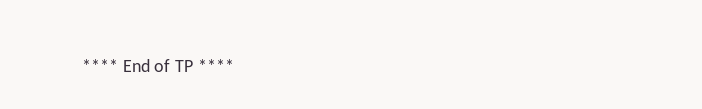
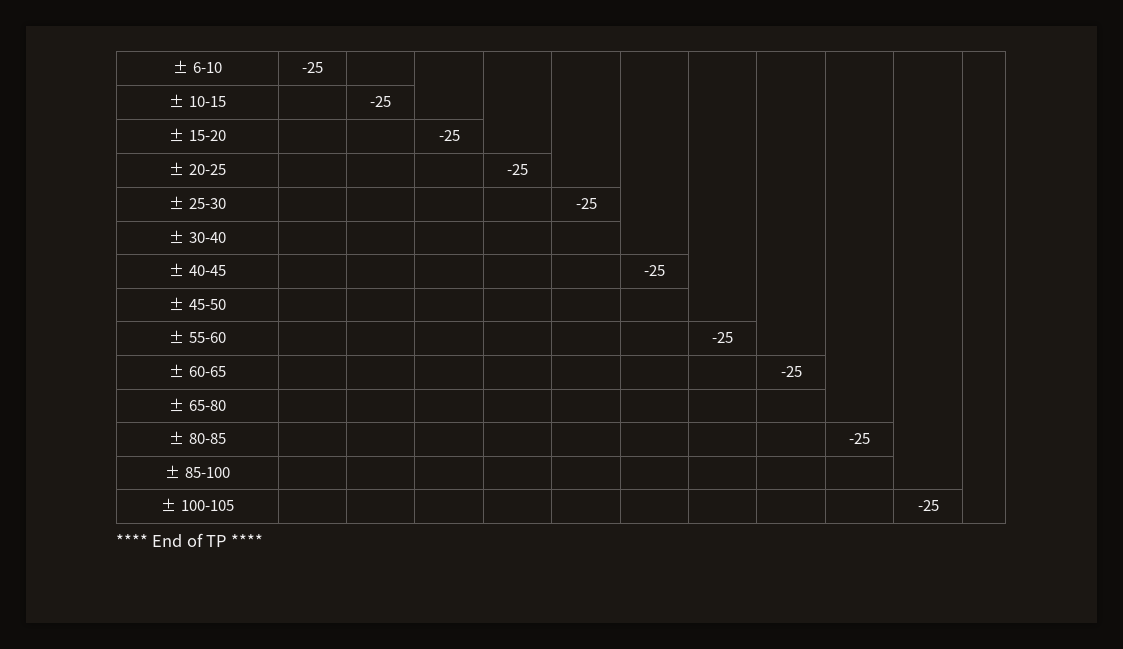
+ ± 6-10 | -25 | | | | | | | | | |
+ ± 10-15 | | -25 | | | | | | | | |
+ ± 15-20 | | | -25 | | | | | | | |
+ ± 20-25 | | | | -25 | | | | | | |
+ ± 25-30 | | | | | -25 | | | | | |
+ ± 30-40 | | | | | | | | | | |
+ ± 40-45 | | | | | | -25 | | | | |
+ ± 45-50 | | | | | | | | | | |
+ ± 55-60 | | | | | | | -25 | | | |
+ ± 60-65 | | | | | | | | -25 | | |
+ ± 65-80 | | | | | | | | | | |
+ ± 80-85 | | | | | | | | | -25 | |
+ ± 85-100 | | | | | | | | | | |
+ ± 100-105 | | | | | | | | | | -25 |

